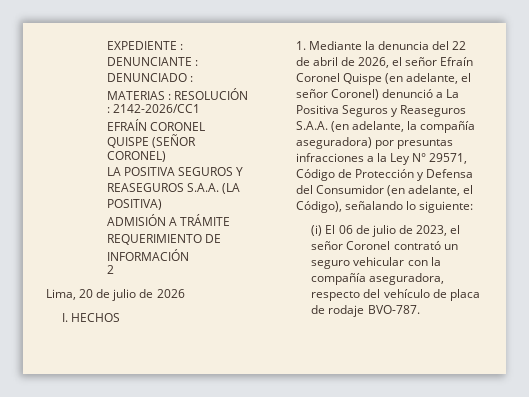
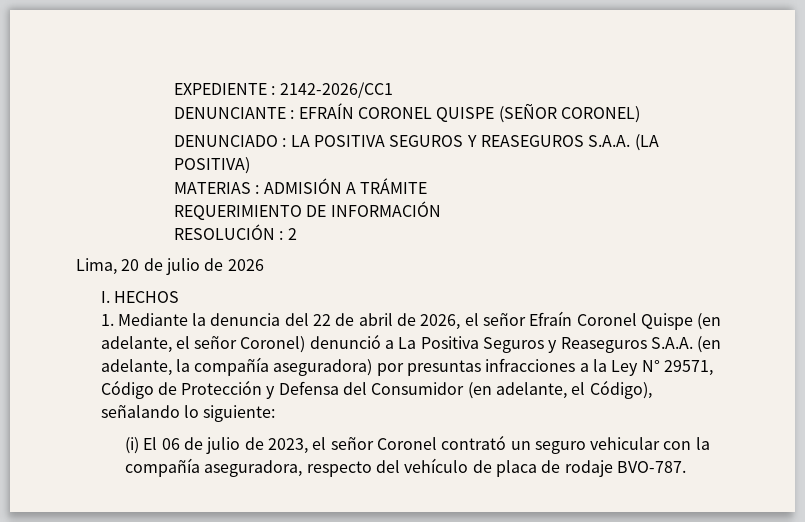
- EXPEDIENTE : DENUNCIANTE : DENUNCIADO : MATERIAS : RESOLUCIÓN : 2142-2026/CC1
+ EXPEDIENTE : 2142-2026/CC1
- EFRAÍN CORONEL QUISPE (SEÑOR CORONEL)
+ DENUNCIANTE : EFRAÍN CORONEL QUISPE (SEÑOR CORONEL)
- LA POSITIVA SEGUROS Y REASEGUROS S.A.A. (LA POSITIVA)
+ DENUNCIADO : LA POSITIVA SEGUROS Y REASEGUROS S.A.A. (LA POSITIVA)
- ADMISIÓN A TRÁMITE
+ MATERIAS : ADMISIÓN A TRÁMITE
- 2
+ RESOLUCIÓN : 2

